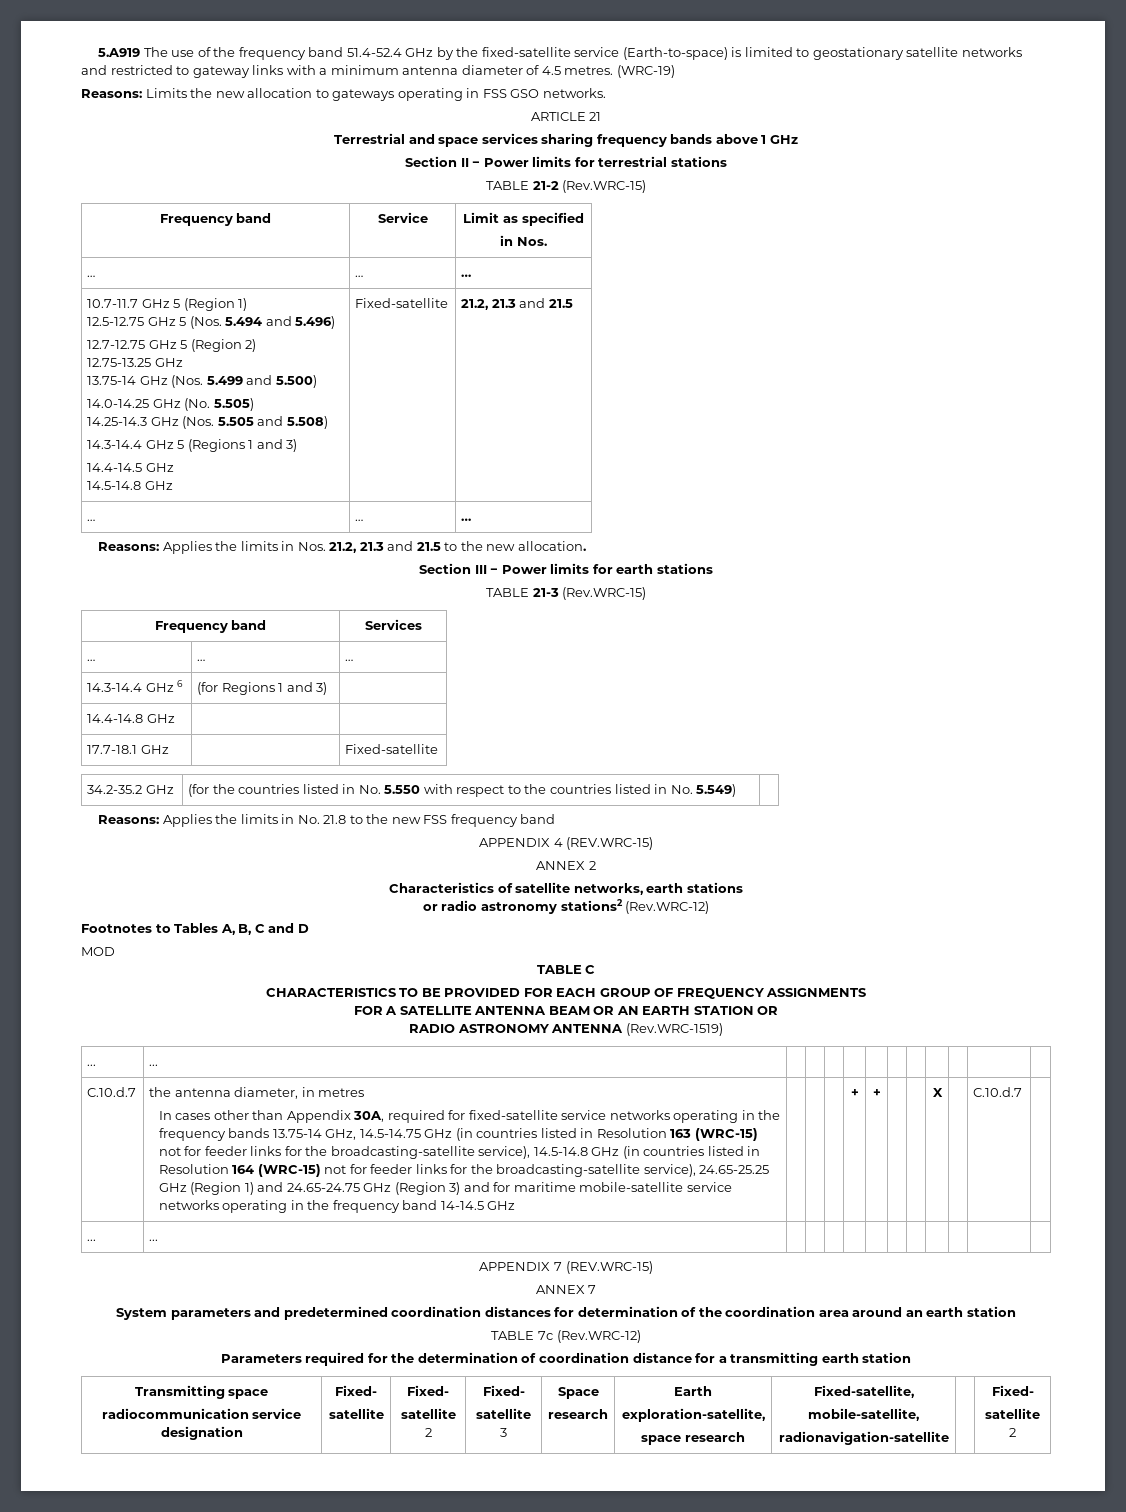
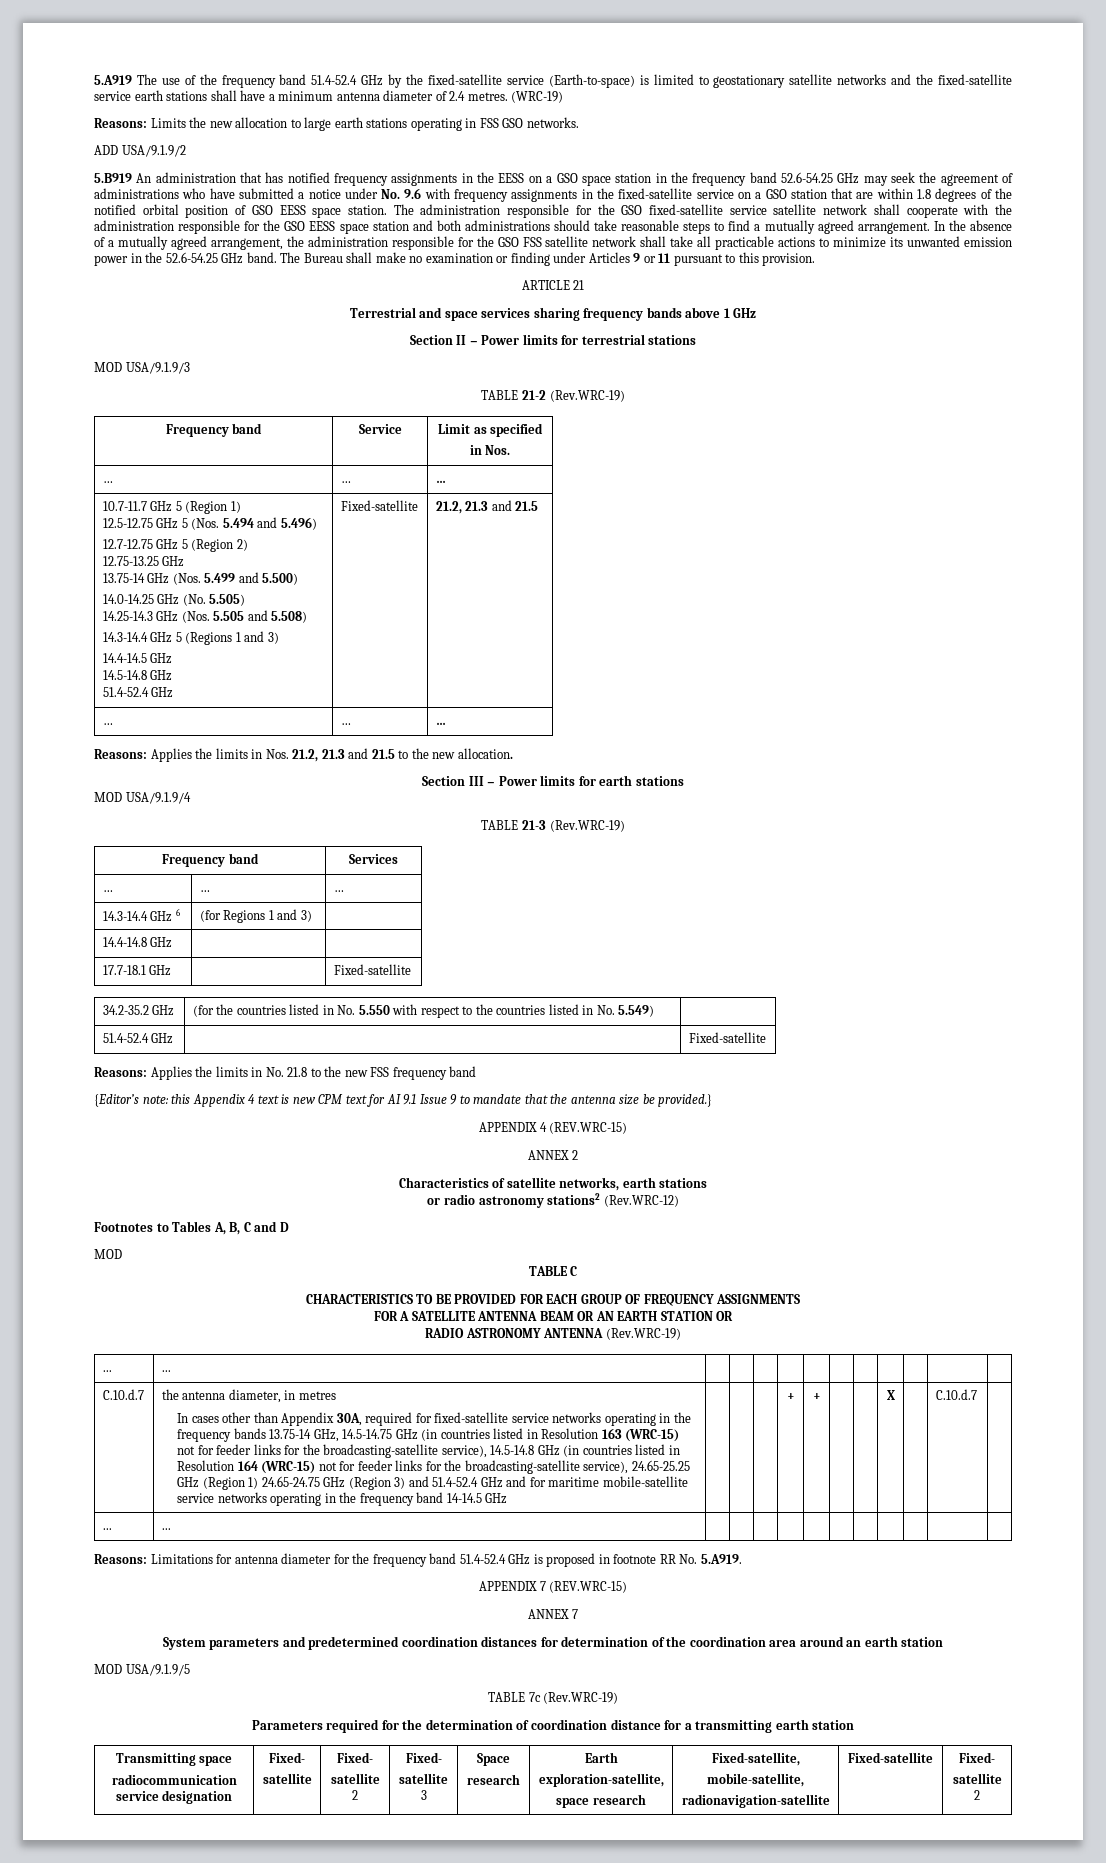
- 5.A919 The use of the frequency band 51.4-52.4 GHz by the fixed-satellite service (Earth-to-space) is limited to geostationary satellite networks and restricted to gateway links with a minimum antenna diameter of 4.5 metres.
+ 5.A919 The use of the frequency band 51.4-52.4 GHz by the fixed-satellite service (Earth-to-space) is limited to geostationary satellite networks and the fixed-satellite service earth stations shall have a minimum antenna diameter of 2.4 metres.
- Reasons: Limits the new allocation to gateways operating in FSS GSO networks.
+ Reasons: Limits the new allocation to large earth stations operating in FSS GSO networks.
+ ADD USA/9.1.9/2
+ 5.B919 An administration that has notified frequency assignments in the EESS on a GSO space station in the frequency band 52.6-54.25 GHz may seek the agreement of administrations who have submitted a notice under No. 9.6 with frequency assignments in the fixed-satellite service on a GSO station that are within 1.8 degrees of the notified orbital position of GSO EESS space station. The administration responsible for the GSO fixed-satellite service satellite network shall cooperate with the administration responsible for the GSO EESS space station and both administrations should take reasonable steps to find a mutually agreed arrangement. In the absence of a mutually agreed arrangement, the administration responsible for the GSO FSS satellite network shall take all practicable actions to minimize its unwanted emission power in the 52.6-54.25 GHz band. The Bureau shall make no examination or finding under Articles 9 or 11 pursuant to this provision.
+ MOD USA/9.1.9/3
- TABLE 21-2 (Rev.WRC-15)
+ TABLE 21-2 (Rev.WRC-19)
  14.4-14.5 GHz
  14.5-14.8 GHz
+ 51.4-52.4 GHz
+ MOD USA/9.1.9/4
- TABLE 21-3 (Rev.WRC-15)
+ TABLE 21-3 (Rev.WRC-19)
+ 51.4-52.4 GHz | | Fixed-satellite
+ {Editor’s note: this Appendix 4 text is new CPM text for AI 9.1 Issue 9 to mandate that the antenna size be provided.}
- RADIO ASTRONOMY ANTENNA (Rev.WRC-1519)
+ RADIO ASTRONOMY ANTENNA (Rev.WRC-19)
- In cases other than Appendix 30A, required for fixed-satellite service networks operating in the frequency bands 13.75-14 GHz, 14.5-14.75 GHz (in countries listed in Resolution 163 (WRC-15) not for feeder links for the broadcasting-satellite service), 14.5-14.8 GHz (in countries listed in Resolution 164 (WRC-15) not for feeder links for the broadcasting-satellite service), 24.65-25.25 GHz (Region 1) and 24.65-24.75 GHz (Region 3) and for maritime mobile-satellite service networks operating in the frequency band 14-14.5 GHz
+ In cases other than Appendix 30A, required for fixed-satellite service networks operating in the frequency bands 13.75-14 GHz, 14.5-14.75 GHz (in countries listed in Resolution 163 (WRC-15) not for feeder links for the broadcasting-satellite service), 14.5-14.8 GHz (in countries listed in Resolution 164 (WRC-15) not for feeder links for the broadcasting-satellite service), 24.65-25.25 GHz (Region 1) 24.65-24.75 GHz (Region 3) and 51.4-52.4 GHz and for maritime mobile-satellite service networks operating in the frequency band 14-14.5 GHz
+ Reasons: Limitations for antenna diameter for the frequency band 51.4-52.4 GHz is proposed in footnote RR No. 5.A919.
+ MOD USA/9.1.9/5
- TABLE 7c (Rev.WRC-12)
+ TABLE 7c (Rev.WRC-19)
  Transmitting space
  radiocommunication service designation | Fixed-
  satellite | Fixed-
  satellite 2 | Fixed-
  satellite 3 | Space
  research | Earth
  exploration-satellite,
  space research | Fixed-satellite,
  mobile-satellite,
- radionavigation-satellite | | Fixed-
+ radionavigation-satellite | Fixed-satellite | Fixed-

